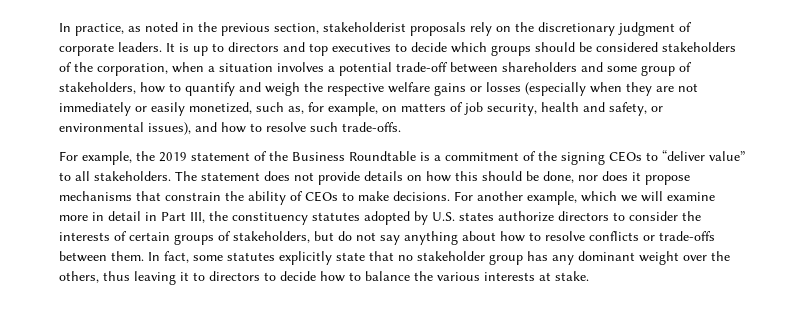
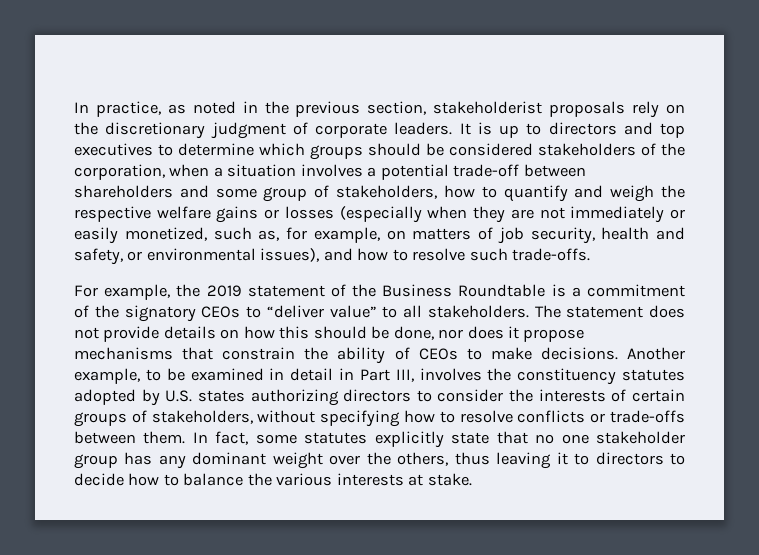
- It is up to directors and top executives to decide which groups should be considered stakeholders of the corporation, when a situation involves a potential trade-off between shareholders and some group of stakeholders, how to quantify and weigh the respective welfare gains or losses (especially when they are not immediately or easily monetized, such as, for example, on matters of job security, health and safety, or environmental issues), and how to resolve such trade-offs.
+ It is up to directors and top executives to determine which groups should be considered stakeholders of the corporation, when a situation involves a potential trade-off between shareholders and some group of stakeholders, how to quantify and weigh the respective welfare gains or losses (especially when they are not immediately or easily monetized, such as, for example, on matters of job security, health and safety, or environmental issues), and how to resolve such trade-offs.
- For example, the 2019 statement of the Business Roundtable is a commitment of the signing CEOs to “deliver value” to all stakeholders.
+ For example, the 2019 statement of the Business Roundtable is a commitment of the signatory CEOs to “deliver value” to all stakeholders.
- For another example, which we will examine more in detail in Part III, the constituency statutes adopted by U.S. states authorize directors to consider the interests of certain groups of stakeholders, but do not say anything about how to resolve conflicts or trade-offs between them.
+ Another example, to be examined in detail in Part III, involves the constituency statutes adopted by U.S. states authorizing directors to consider the interests of certain groups of stakeholders, without specifying how to resolve conflicts or trade-offs between them.
- In fact, some statutes explicitly state that no stakeholder group has any dominant weight over the others, thus leaving it to directors to decide how to balance the various interests at stake.
+ In fact, some statutes explicitly state that no one stakeholder group has any dominant weight over the others, thus leaving it to directors to decide how to balance the various interests at stake.

